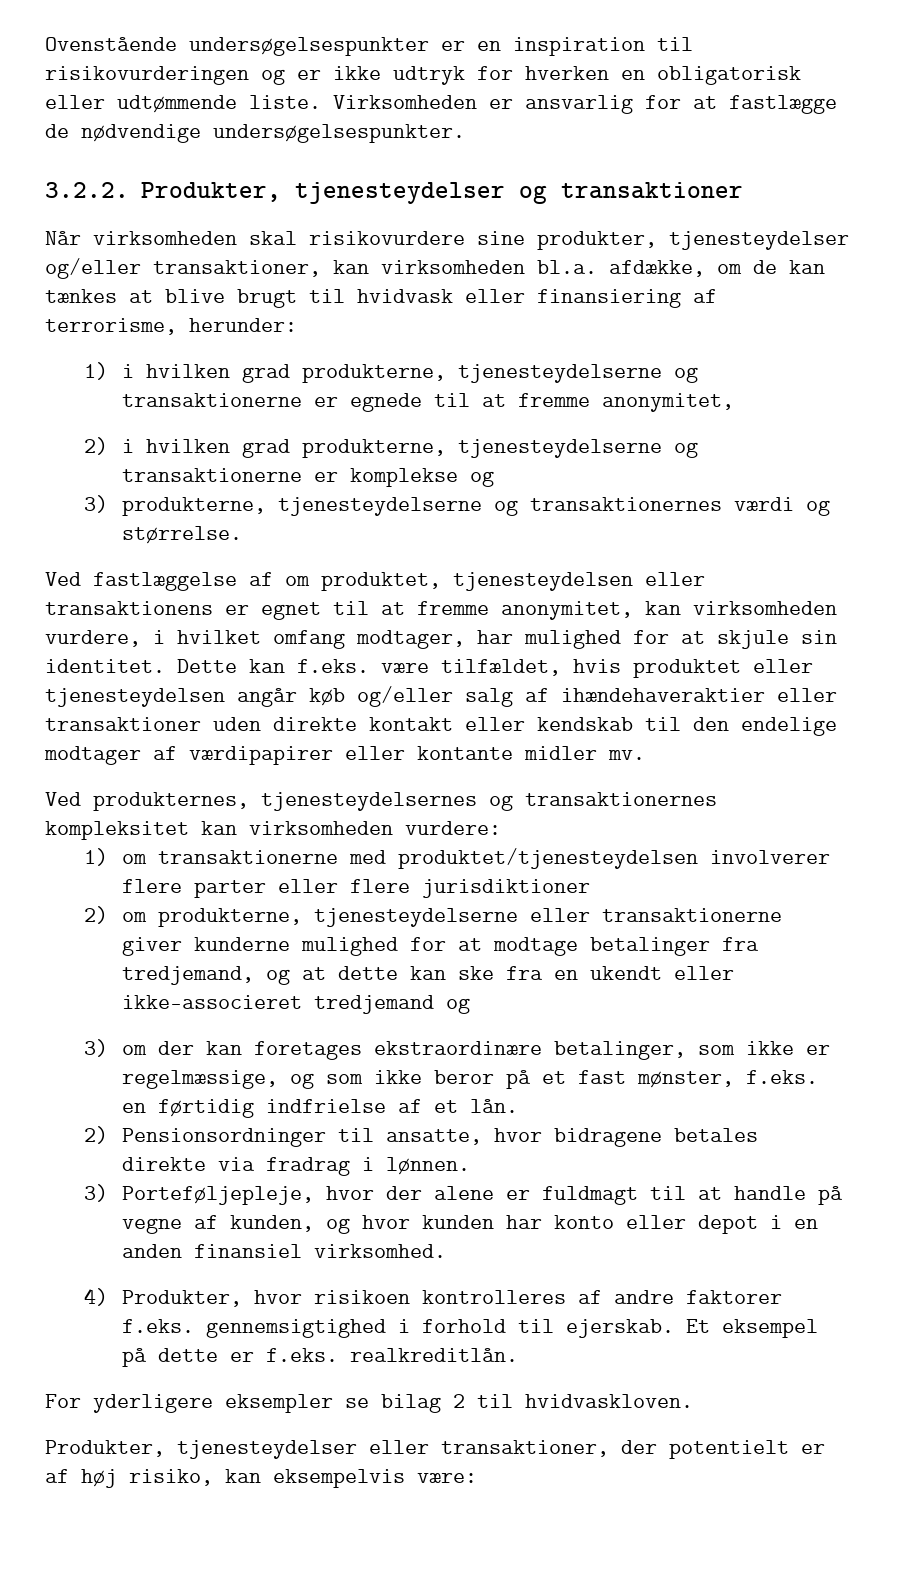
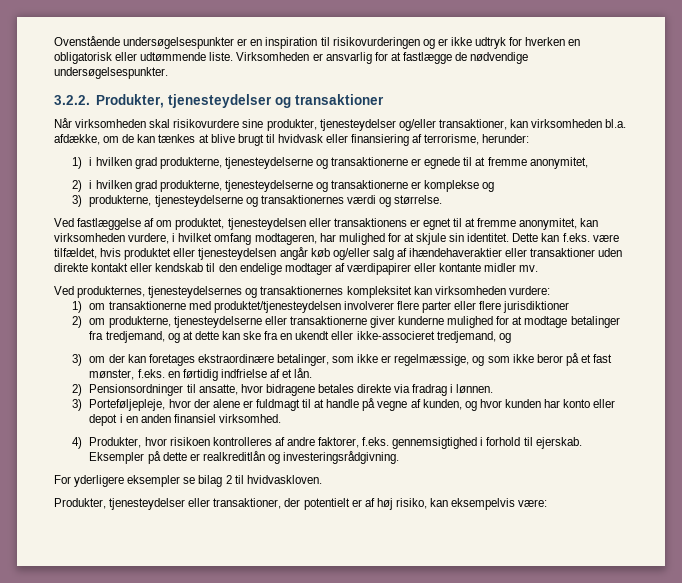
- Ved fastlæggelse af om produktet, tjenesteydelsen eller transaktionens er egnet til at fremme anonymitet, kan virksomheden vurdere, i hvilket omfang modtager, har mulighed for at skjule sin identitet.
+ Ved fastlæggelse af om produktet, tjenesteydelsen eller transaktionens er egnet til at fremme anonymitet, kan virksomheden vurdere, i hvilket omfang modtageren, har mulighed for at skjule sin identitet.
- 2) om produkterne, tjenesteydelserne eller transaktionerne giver kunderne mulighed for at modtage betalinger fra tredjemand, og at dette kan ske fra en ukendt eller ikke-associeret tredjemand og
+ 2) om produkterne, tjenesteydelserne eller transaktionerne giver kunderne mulighed for at modtage betalinger fra tredjemand, og at dette kan ske fra en ukendt eller ikke-associeret tredjemand, og
- 4) Produkter, hvor risikoen kontrolleres af andre faktorer f.eks. gennemsigtighed i forhold til ejerskab.
+ 4) Produkter, hvor risikoen kontrolleres af andre faktorer, f.eks. gennemsigtighed i forhold til ejerskab.
- Et eksempel på dette er f.eks. realkreditlån.
+ Eksempler på dette er realkreditlån og investeringsrådgivning.

